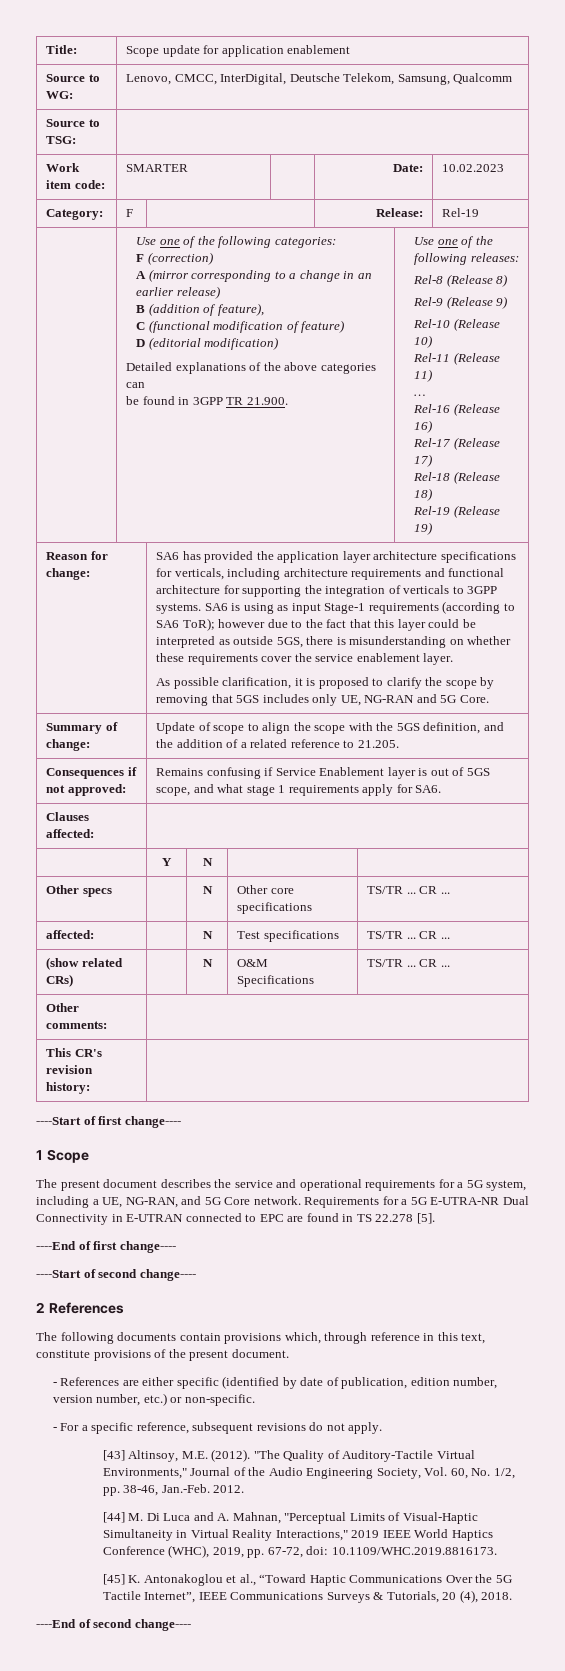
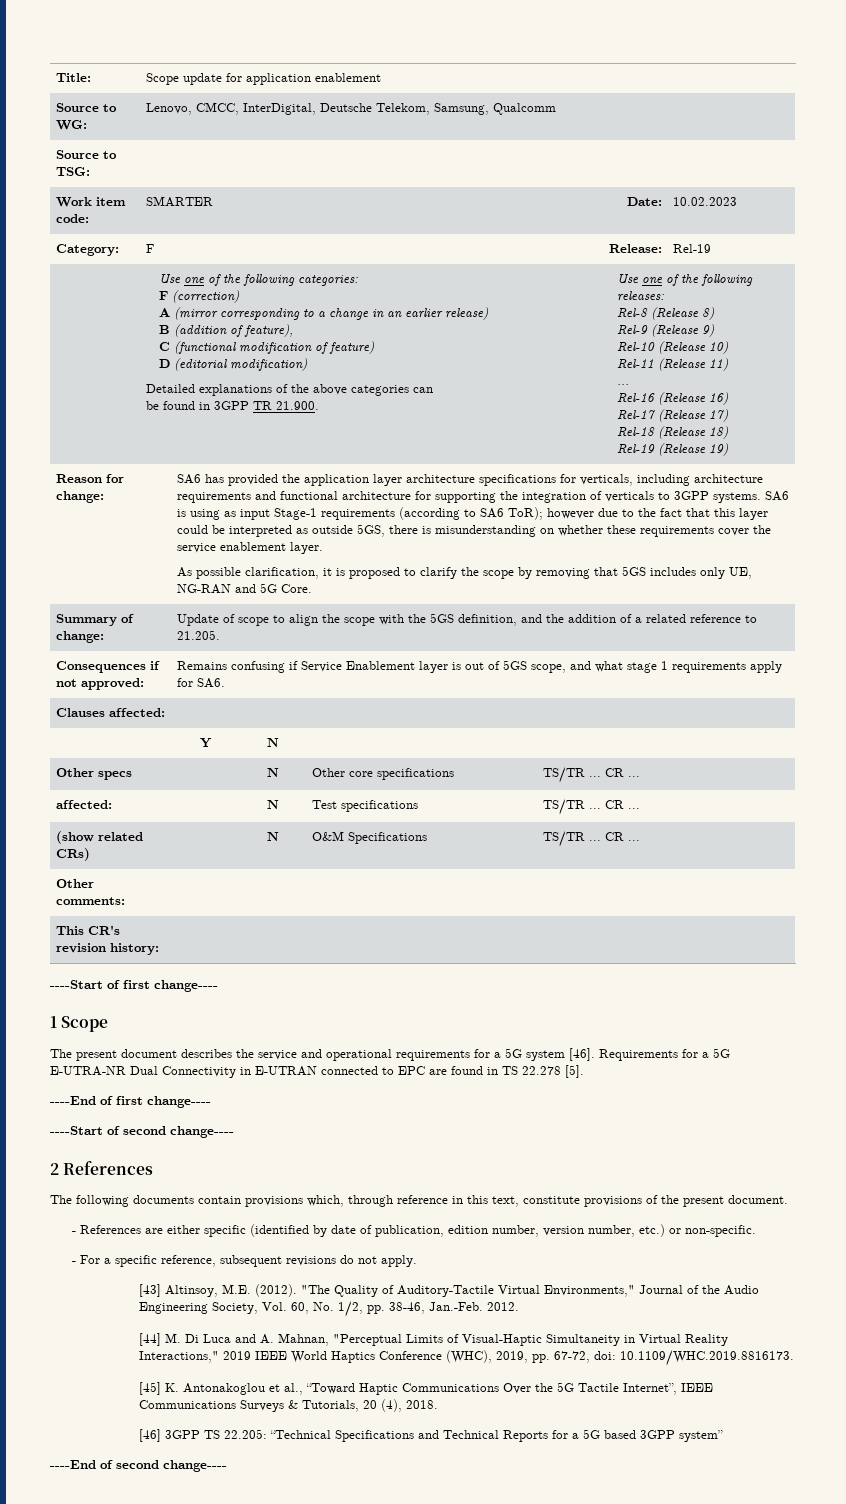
- The present document describes the service and operational requirements for a 5G system, including a UE, NG-RAN, and 5G Core network.
+ The present document describes the service and operational requirements for a 5G system [46].
+ [46] 3GPP TS 22.205: “Technical Specifications and Technical Reports for a 5G based 3GPP system”

